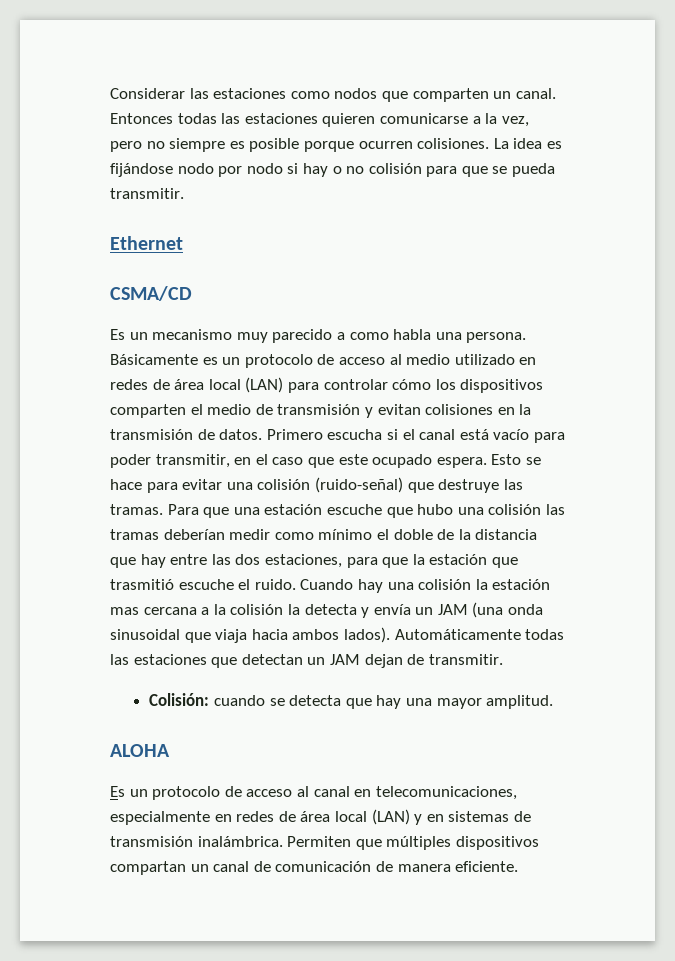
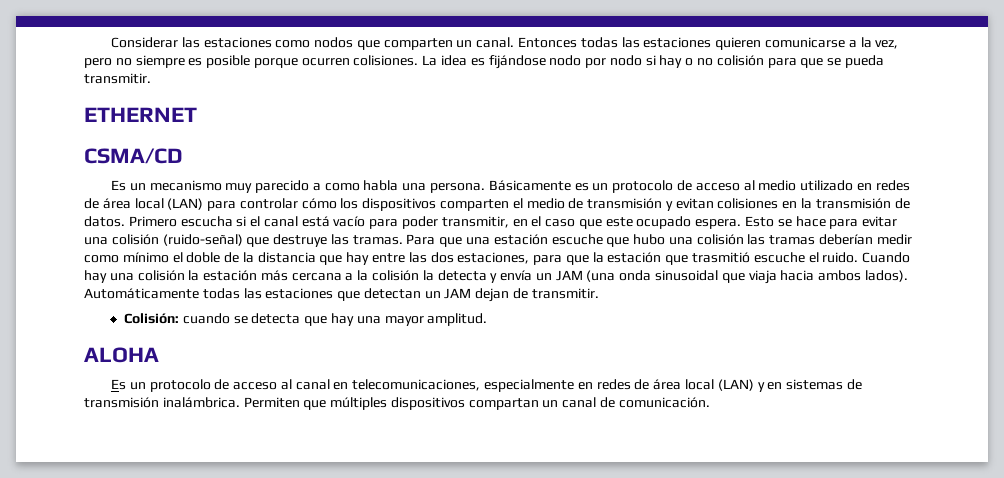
- Ethernet
+ ETHERNET
- Cuando hay una colisión la estación mas cercana a la colisión la detecta y envía un JAM (una onda sinusoidal que viaja hacia ambos lados).
+ Cuando hay una colisión la estación más cercana a la colisión la detecta y envía un JAM (una onda sinusoidal que viaja hacia ambos lados).
- Permiten que múltiples dispositivos compartan un canal de comunicación de manera eficiente.
+ Permiten que múltiples dispositivos compartan un canal de comunicación.

